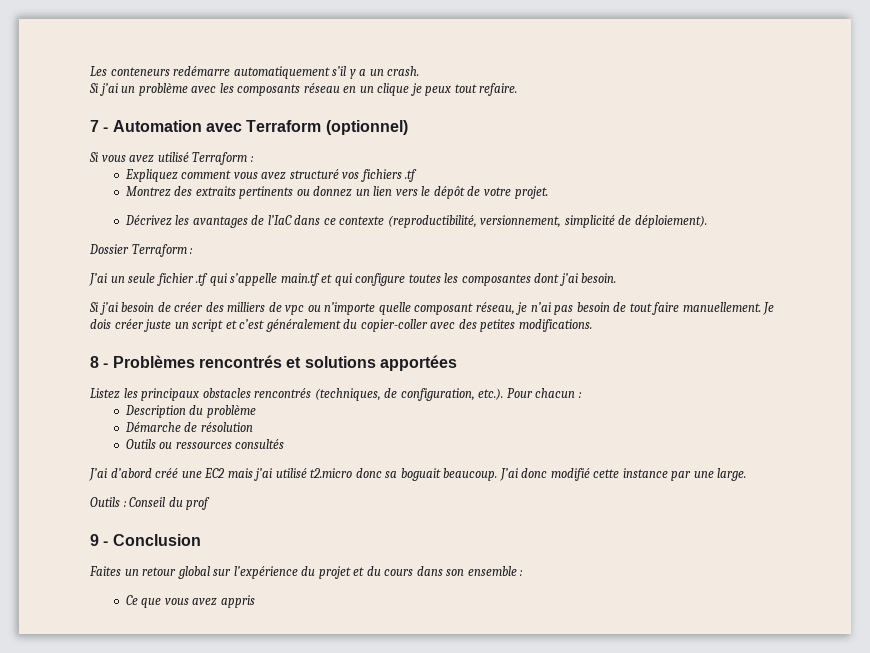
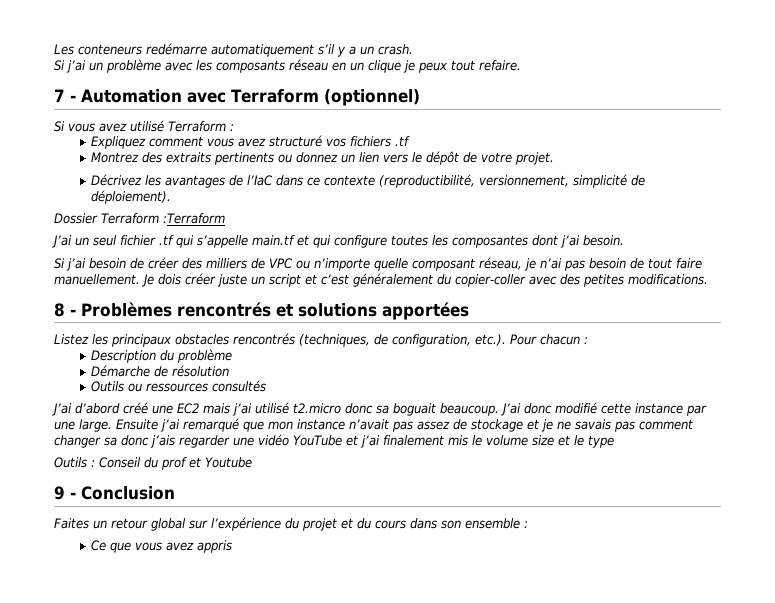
- Dossier Terraform :
+ Dossier Terraform :Terraform
- J’ai un seule fichier .tf qui s’appelle main.tf et qui configure toutes les composantes dont j’ai besoin.
+ J’ai un seul fichier .tf qui s’appelle main.tf et qui configure toutes les composantes dont j’ai besoin.
- Si j’ai besoin de créer des milliers de vpc ou n’importe quelle composant réseau, je n’ai pas besoin de tout faire manuellement.
+ Si j’ai besoin de créer des milliers de VPC ou n’importe quelle composant réseau, je n’ai pas besoin de tout faire manuellement.
+ Ensuite j’ai remarqué que mon instance n’avait pas assez de stockage et je ne savais pas comment changer sa donc j’ais regarder une vidéo YouTube et j’ai finalement mis le volume size et le type
- Outils : Conseil du prof
+ Outils : Conseil du prof et Youtube

